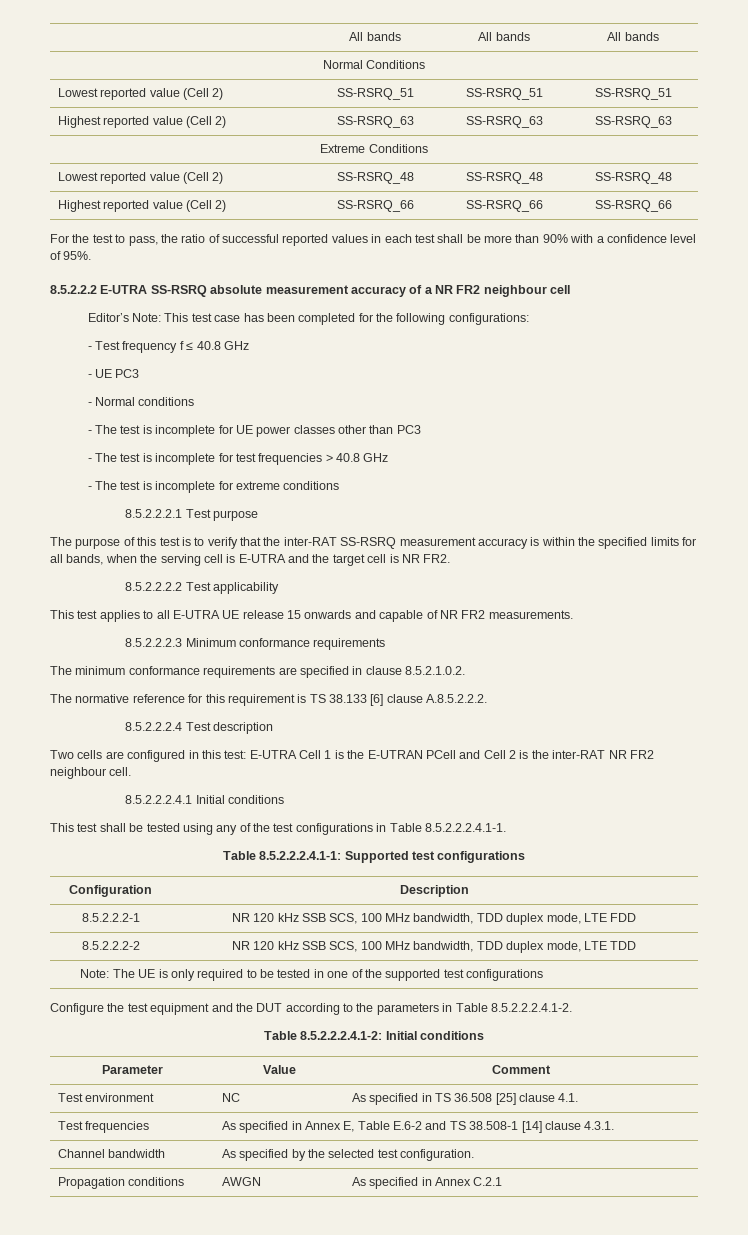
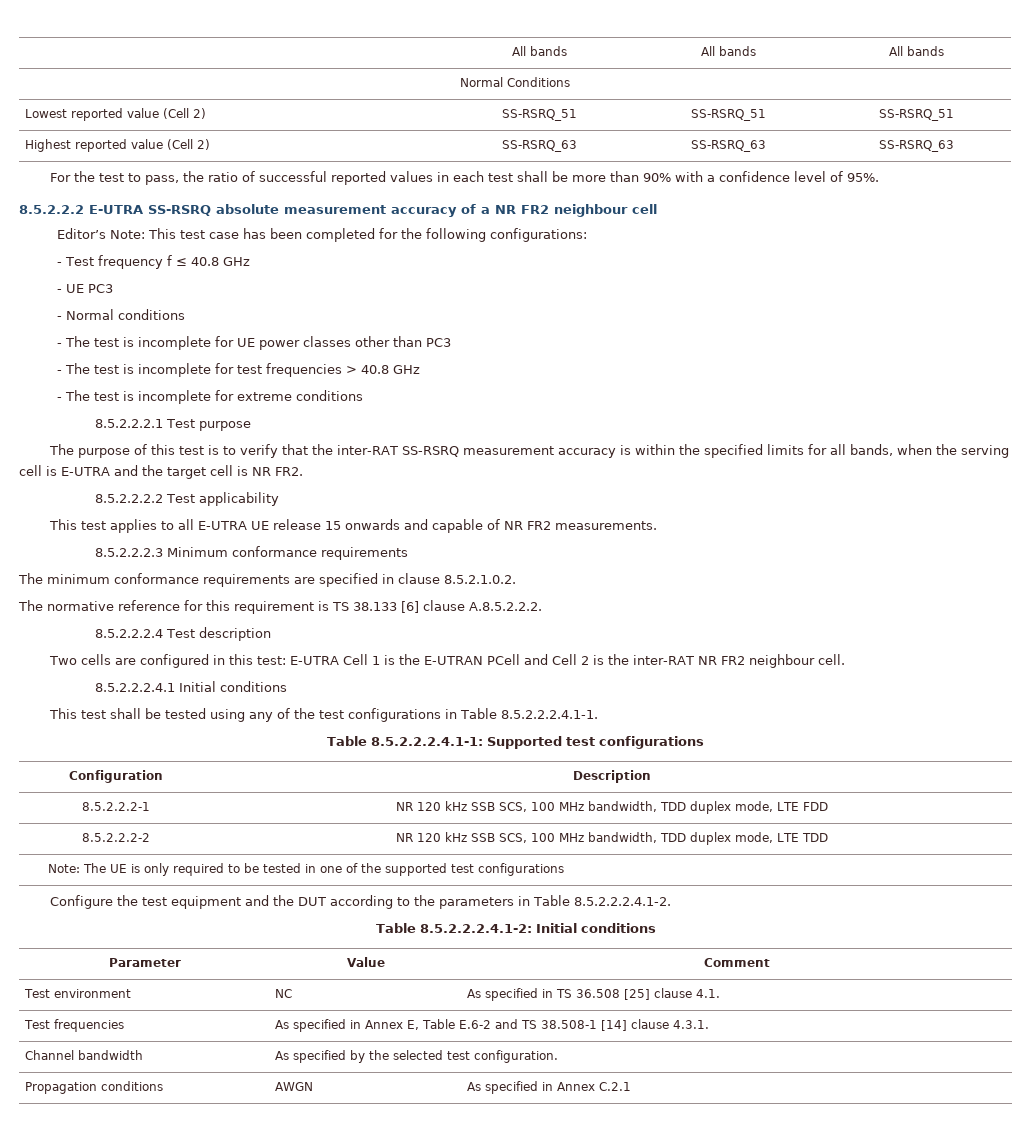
- Extreme Conditions
- Lowest reported value (Cell 2) | SS-RSRQ_48 | SS-RSRQ_48 | SS-RSRQ_48
- Highest reported value (Cell 2) | SS-RSRQ_66 | SS-RSRQ_66 | SS-RSRQ_66

